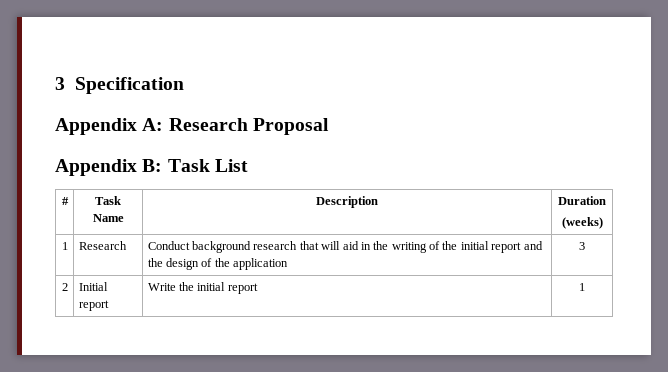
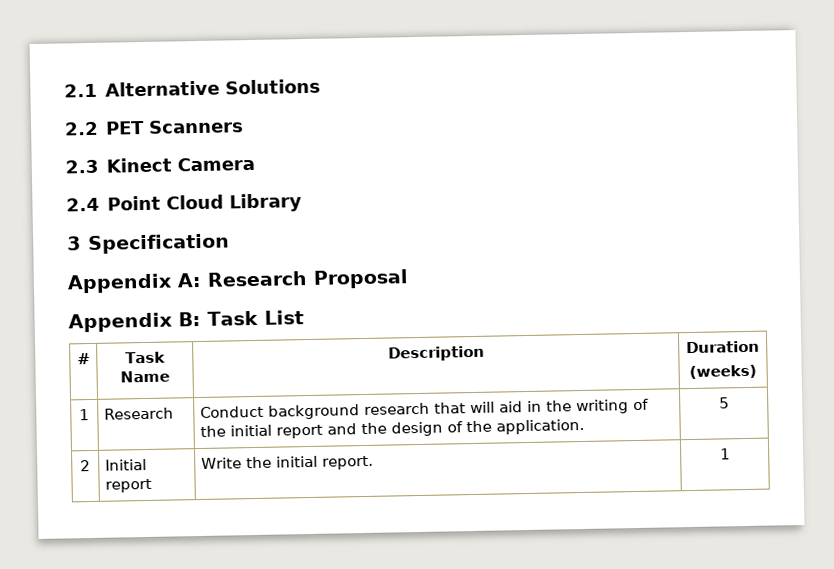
+ 2.1 Alternative Solutions
+ 2.2 PET Scanners
+ 2.3 Kinect Camera
+ 2.4 Point Cloud Library
- 1 | Research | Conduct background research that will aid in the writing of the initial report and the design of the application | 3
+ 1 | Research | Conduct background research that will aid in the writing of the initial report and the design of the application. | 5
- 2 | Initial report | Write the initial report | 1
+ 2 | Initial report | Write the initial report. | 1

